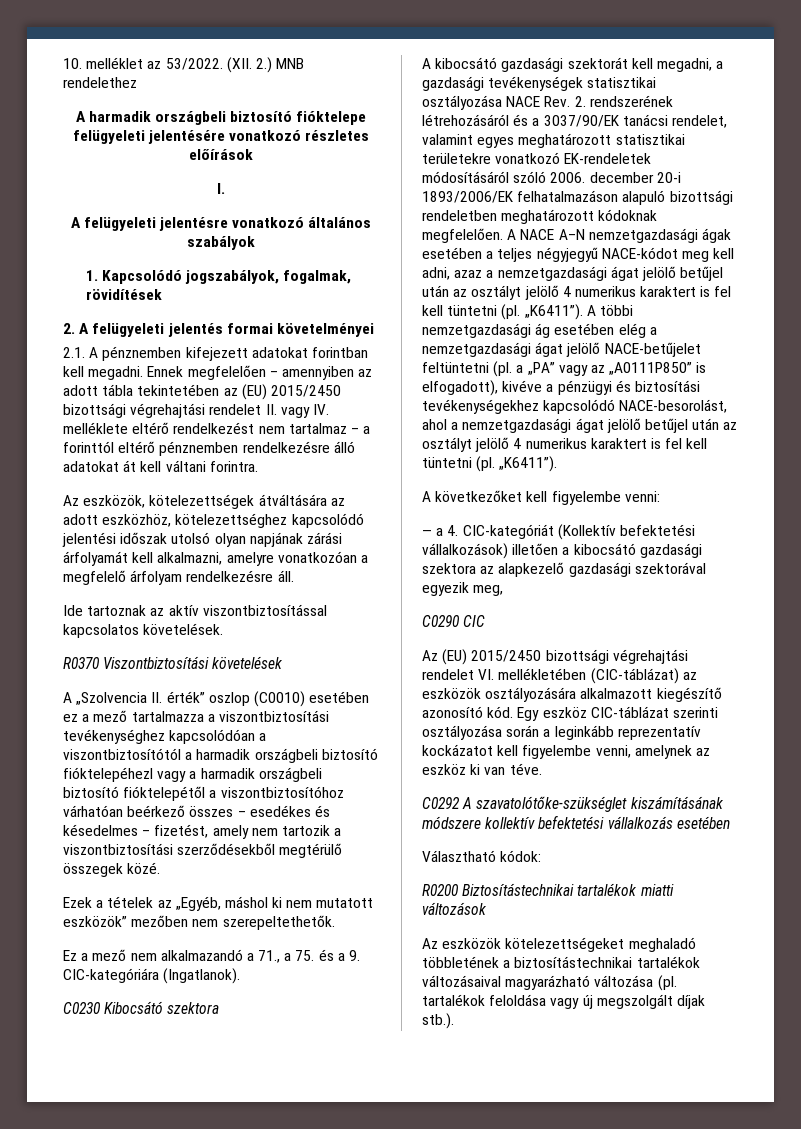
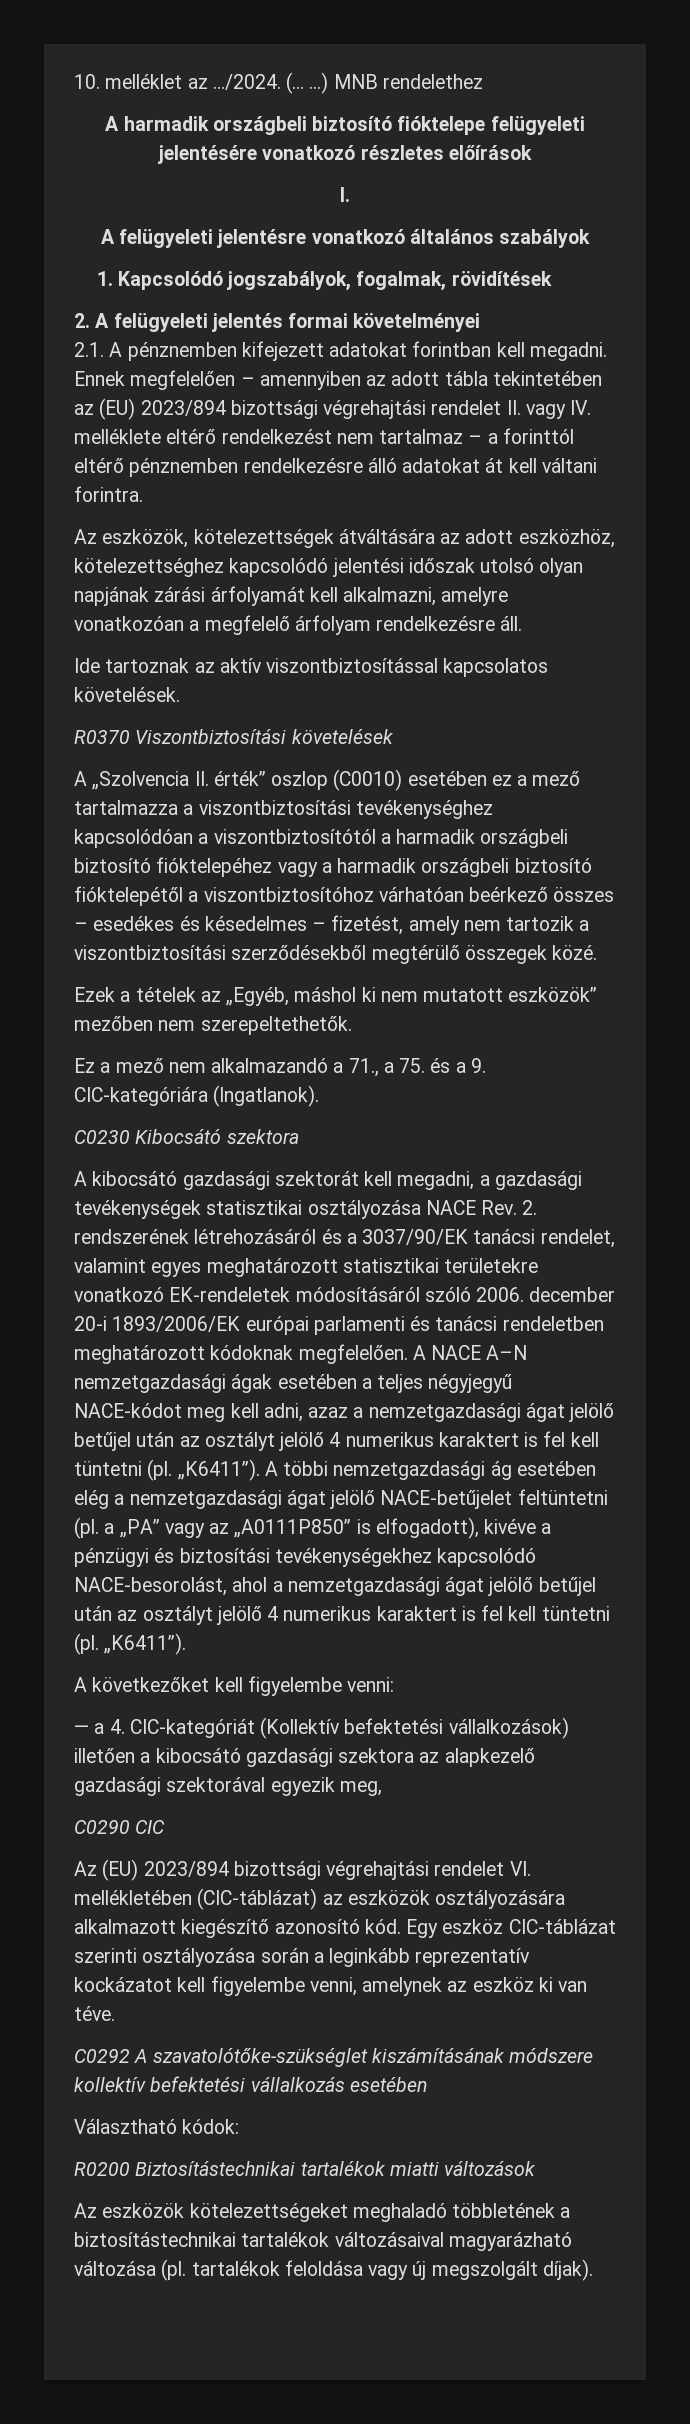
- 10. melléklet az 53/2022. (XII. 2.) MNB rendelethez
+ 10. melléklet az …/2024. (... ...) MNB rendelethez
- Ennek megfelelően – amennyiben az adott tábla tekintetében az (EU) 2015/2450 bizottsági végrehajtási rendelet II. vagy IV. melléklete eltérő rendelkezést nem tartalmaz – a forinttól eltérő pénznemben rendelkezésre álló adatokat át kell váltani forintra.
+ Ennek megfelelően – amennyiben az adott tábla tekintetében az (EU) 2023/894 bizottsági végrehajtási rendelet II. vagy IV. melléklete eltérő rendelkezést nem tartalmaz – a forinttól eltérő pénznemben rendelkezésre álló adatokat át kell váltani forintra.
- A „Szolvencia II. érték” oszlop (C0010) esetében ez a mező tartalmazza a viszontbiztosítási tevékenységhez kapcsolódóan a viszontbiztosítótól a harmadik országbeli biztosító fióktelepéhezl vagy a harmadik országbeli biztosító fióktelepétől a viszontbiztosítóhoz várhatóan beérkező összes – esedékes és késedelmes – fizetést, amely nem tartozik a viszontbiztosítási szerződésekből megtérülő összegek közé.
+ A „Szolvencia II. érték” oszlop (C0010) esetében ez a mező tartalmazza a viszontbiztosítási tevékenységhez kapcsolódóan a viszontbiztosítótól a harmadik országbeli biztosító fióktelepéhez vagy a harmadik országbeli biztosító fióktelepétől a viszontbiztosítóhoz várhatóan beérkező összes – esedékes és késedelmes – fizetést, amely nem tartozik a viszontbiztosítási szerződésekből megtérülő összegek közé.
- A kibocsátó gazdasági szektorát kell megadni, a gazdasági tevékenységek statisztikai osztályozása NACE Rev. 2. rendszerének létrehozásáról és a 3037/90/EK tanácsi rendelet, valamint egyes meghatározott statisztikai területekre vonatkozó EK-rendeletek módosításáról szóló 2006. december 20-i 1893/2006/EK felhatalmazáson alapuló bizottsági rendeletben meghatározott kódoknak megfelelően.
+ A kibocsátó gazdasági szektorát kell megadni, a gazdasági tevékenységek statisztikai osztályozása NACE Rev. 2. rendszerének létrehozásáról és a 3037/90/EK tanácsi rendelet, valamint egyes meghatározott statisztikai területekre vonatkozó EK-rendeletek módosításáról szóló 2006. december 20-i 1893/2006/EK európai parlamenti és tanácsi rendeletben meghatározott kódoknak megfelelően.
- Az (EU) 2015/2450 bizottsági végrehajtási rendelet VI. mellékletében (CIC-táblázat) az eszközök osztályozására alkalmazott kiegészítő azonosító kód.
+ Az (EU) 2023/894 bizottsági végrehajtási rendelet VI. mellékletében (CIC-táblázat) az eszközök osztályozására alkalmazott kiegészítő azonosító kód.
- Az eszközök kötelezettségeket meghaladó többletének a biztosítástechnikai tartalékok változásaival magyarázható változása (pl. tartalékok feloldása vagy új megszolgált díjak stb.).
+ Az eszközök kötelezettségeket meghaladó többletének a biztosítástechnikai tartalékok változásaival magyarázható változása (pl. tartalékok feloldása vagy új megszolgált díjak).

